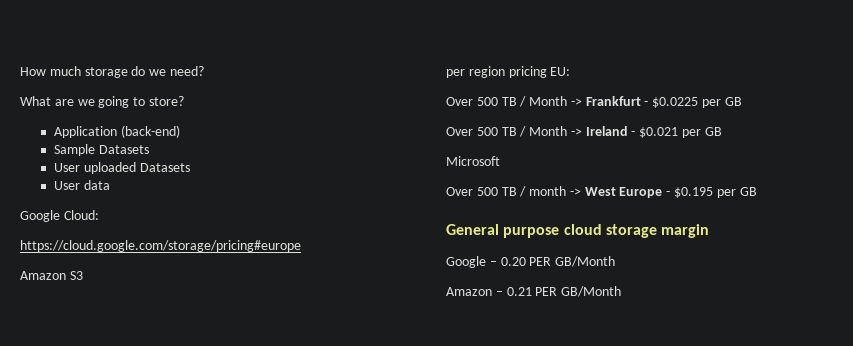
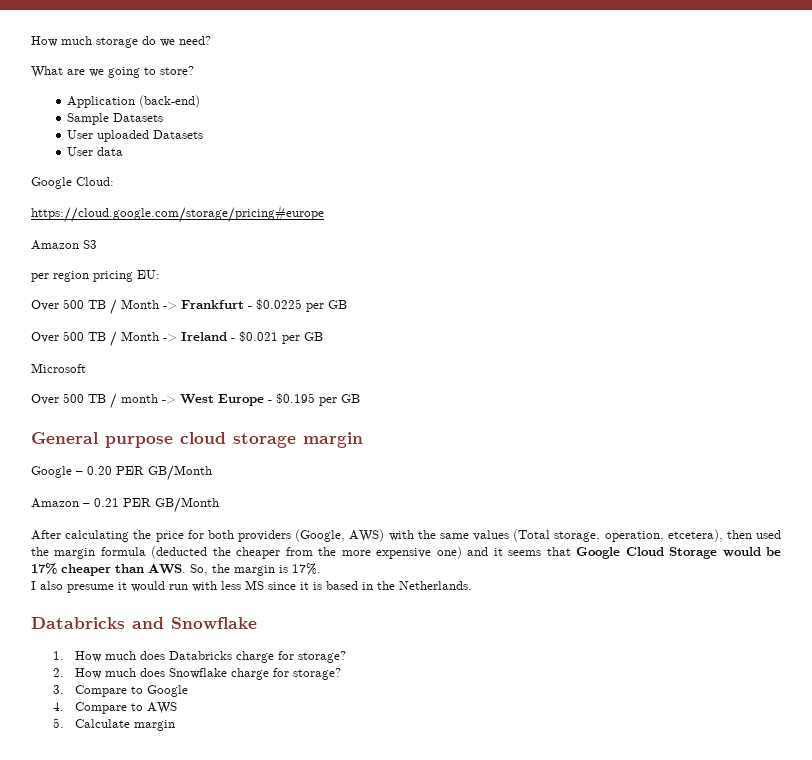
+ After calculating the price for both providers (Google, AWS) with the same values (Total storage, operation, etcetera), then used the margin formula (deducted the cheaper from the more expensive one) and it seems that Google Cloud Storage would be 17% cheaper than AWS. So, the margin is 17%.
+ I also presume it would run with less MS since it is based in the Netherlands.
+ Databricks and Snowflake
+ 1. How much does Databricks charge for storage?
+ 2. How much does Snowflake charge for storage?
+ 3. Compare to Google
+ 4. Compare to AWS
+ 5. Calculate margin

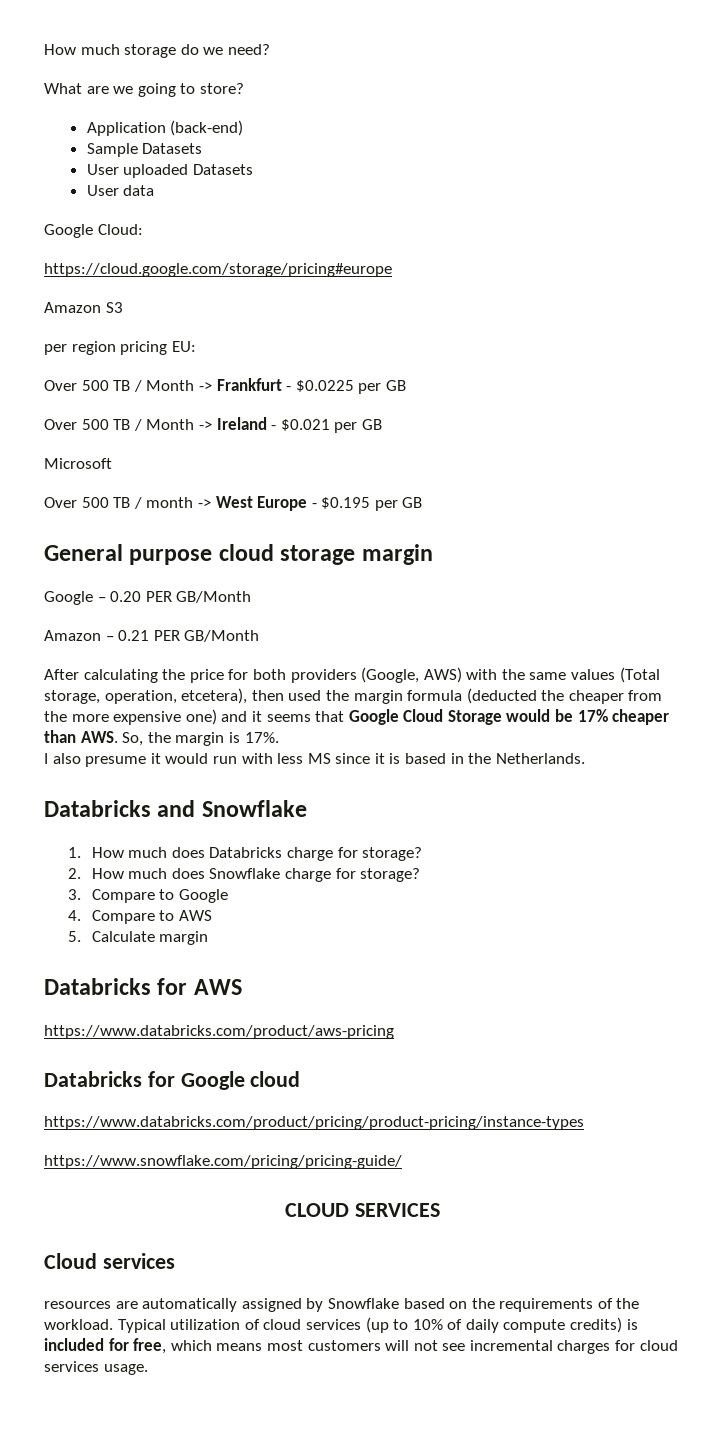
+ Databricks for AWS
+ https://www.databricks.com/product/aws-pricing
+ Databricks for Google cloud
+ https://www.databricks.com/product/pricing/product-pricing/instance-types
+ https://www.snowflake.com/pricing/pricing-guide/
+ CLOUD SERVICES
+ Cloud services
+ resources are automatically assigned by Snowflake based on the requirements of the workload. Typical utilization of cloud services (up to 10% of daily compute credits) is included for free, which means most customers will not see incremental charges for cloud services usage.

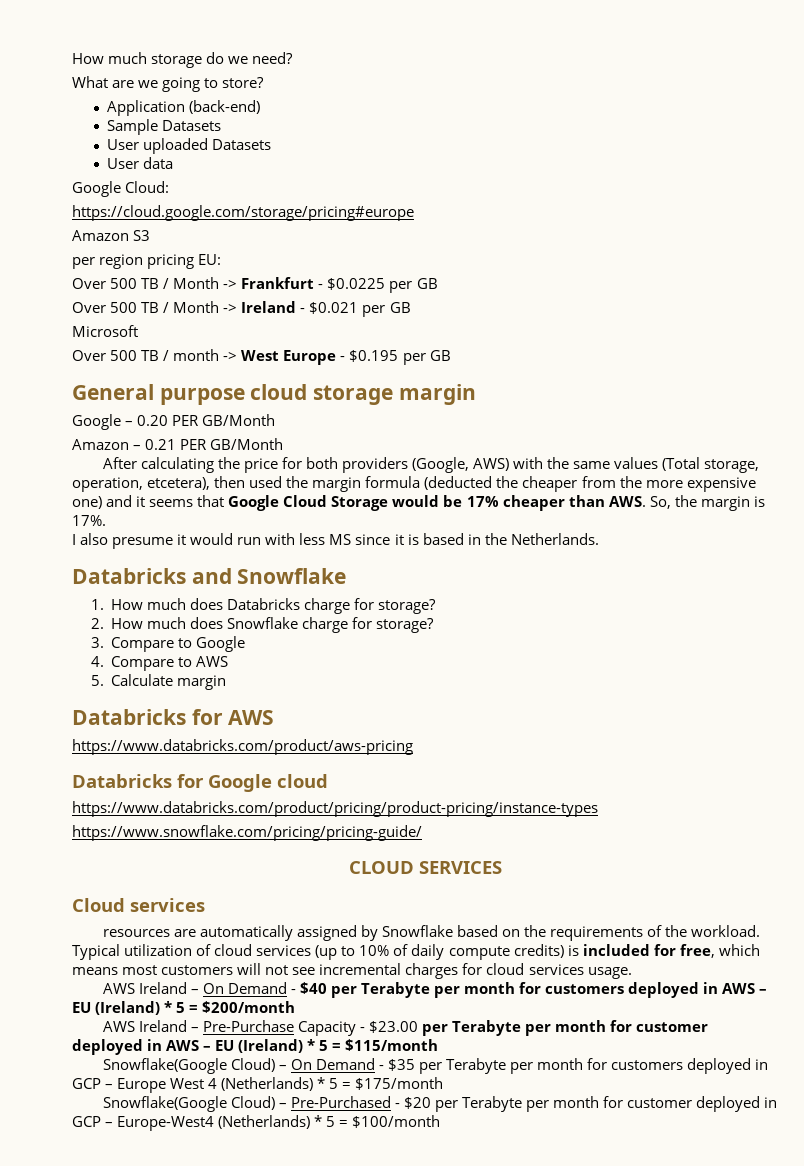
+ AWS Ireland – On Demand - $40 per Terabyte per month for customers deployed in AWS – EU (Ireland) * 5 = $200/month
+ AWS Ireland – Pre-Purchase Capacity - $23.00 per Terabyte per month for customer deployed in AWS – EU (Ireland) * 5 = $115/month
+ Snowflake(Google Cloud) – On Demand - $35 per Terabyte per month for customers deployed in GCP – Europe West 4 (Netherlands) * 5 = $175/month
+ Snowflake(Google Cloud) – Pre-Purchased - $20 per Terabyte per month for customer deployed in GCP – Europe-West4 (Netherlands) * 5 = $100/month

